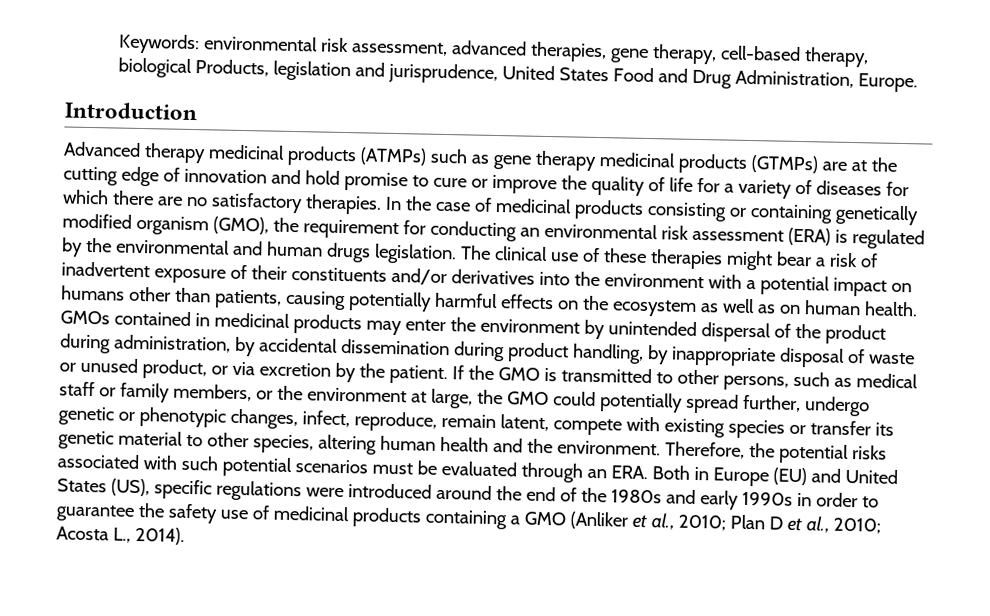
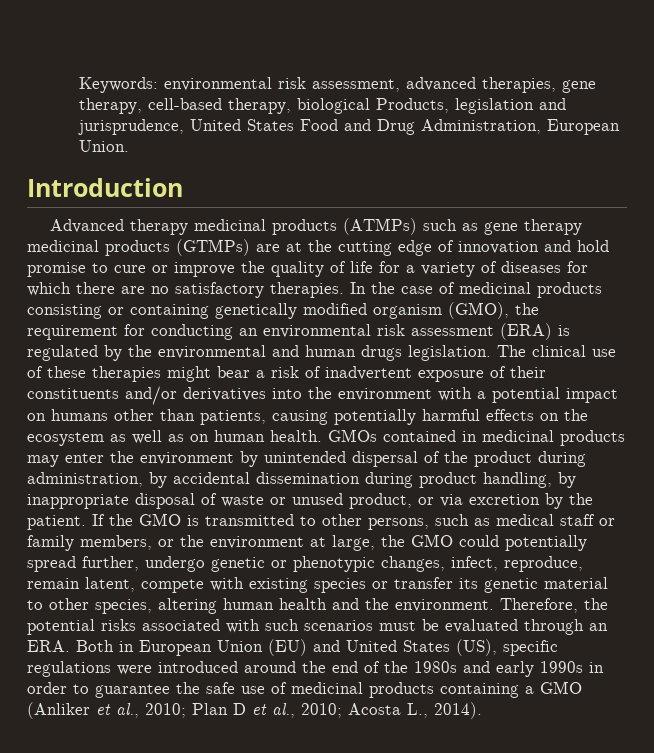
- Keywords: environmental risk assessment, advanced therapies, gene therapy, cell-based therapy, biological Products, legislation and jurisprudence, United States Food and Drug Administration, Europe.
+ Keywords: environmental risk assessment, advanced therapies, gene therapy, cell-based therapy, biological Products, legislation and jurisprudence, United States Food and Drug Administration, European Union.
- Therefore, the potential risks associated with such potential scenarios must be evaluated through an ERA. Both in Europe (EU) and United States (US), specific regulations were introduced around the end of the 1980s and early 1990s in order to guarantee the safety use of medicinal products containing a GMO (Anliker et al., 2010; Plan D et al., 2010; Acosta L., 2014).
+ Therefore, the potential risks associated with such scenarios must be evaluated through an ERA. Both in European Union (EU) and United States (US), specific regulations were introduced around the end of the 1980s and early 1990s in order to guarantee the safe use of medicinal products containing a GMO (Anliker et al., 2010; Plan D et al., 2010; Acosta L., 2014).

